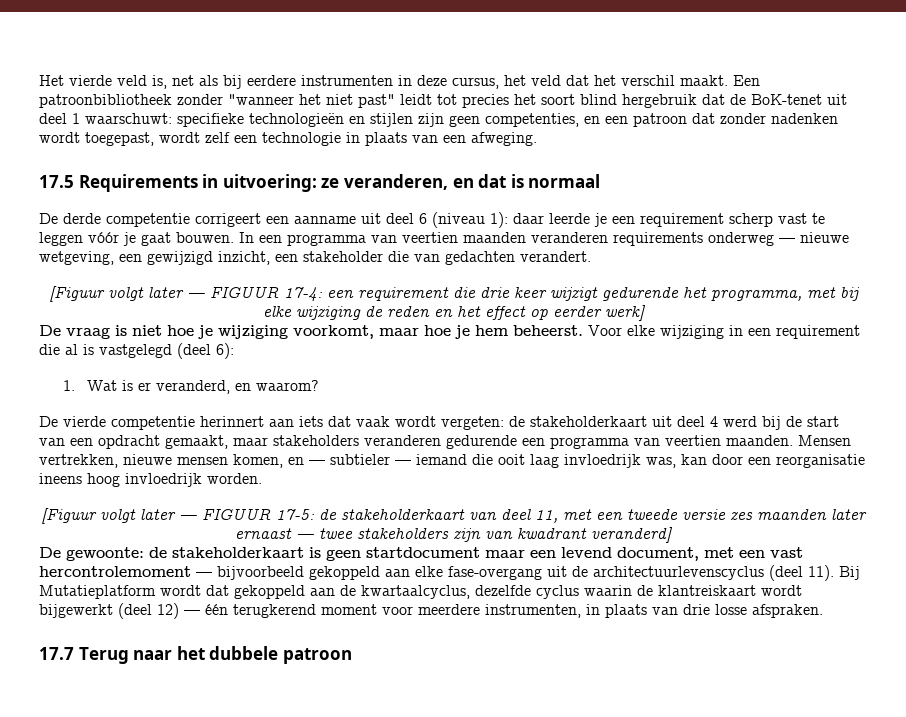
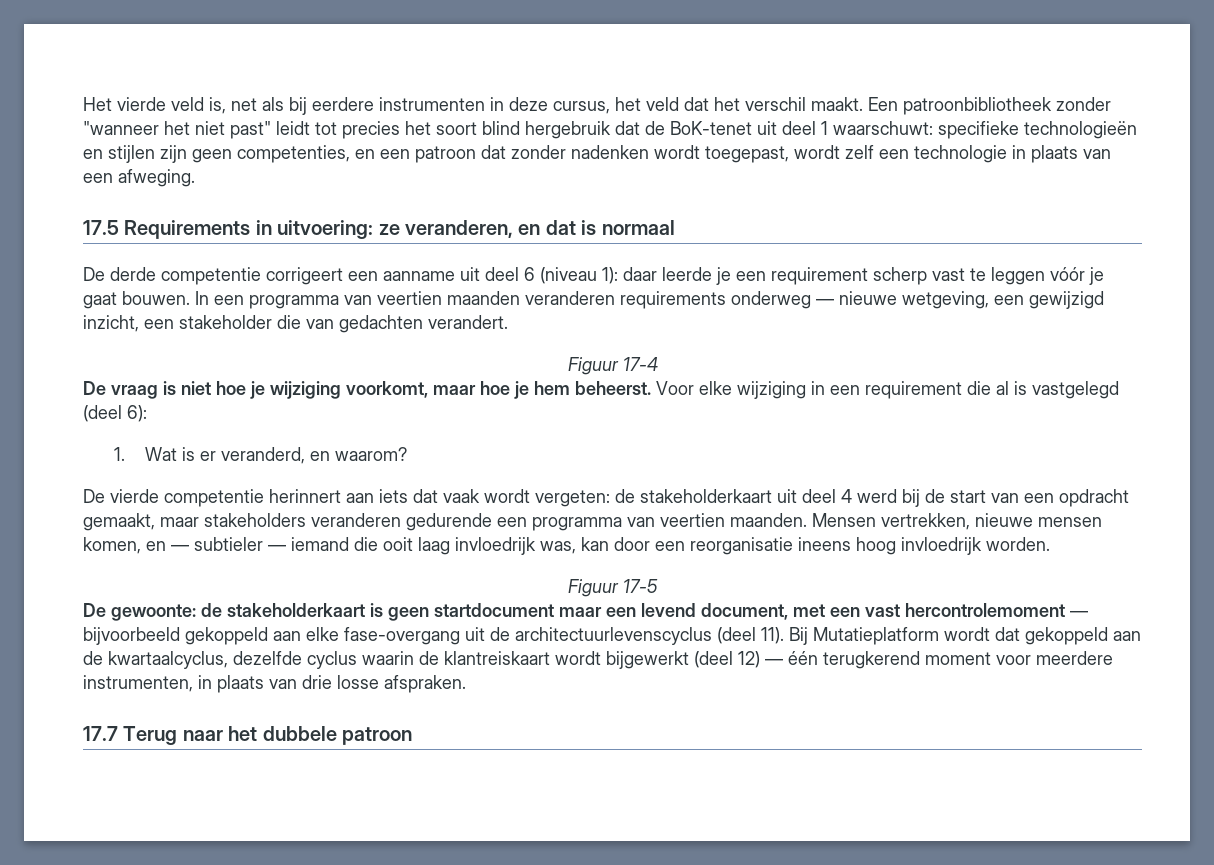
- [Figuur volgt later — FIGUUR 17-4: een requirement die drie keer wijzigt gedurende het programma, met bij elke wijziging de reden en het effect op eerder werk]
+ Figuur 17-4
- [Figuur volgt later — FIGUUR 17-5: de stakeholderkaart van deel 11, met een tweede versie zes maanden later ernaast — twee stakeholders zijn van kwadrant veranderd]
+ Figuur 17-5

